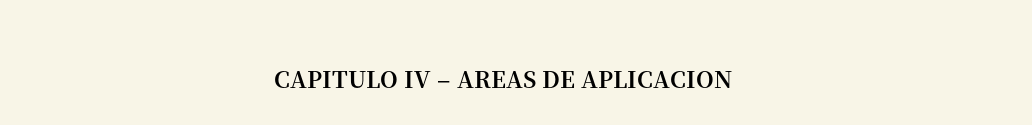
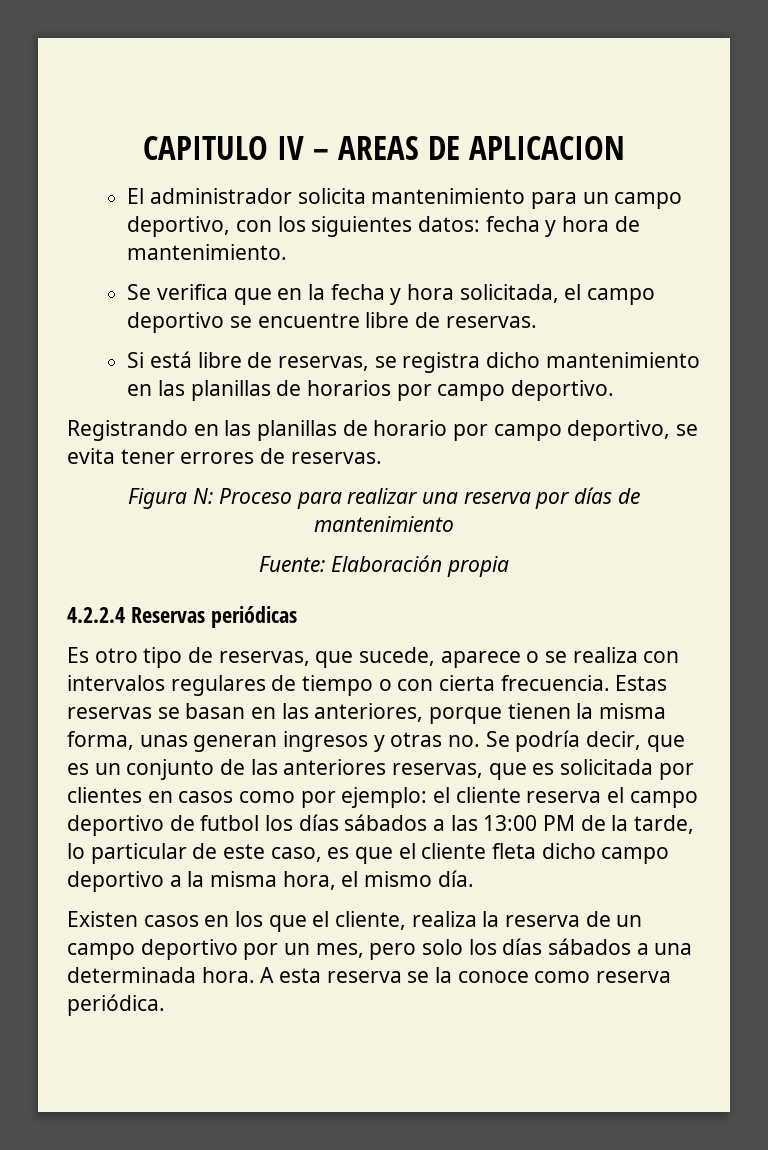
+ El administrador solicita mantenimiento para un campo deportivo, con los siguientes datos: fecha y hora de mantenimiento.
+ Se verifica que en la fecha y hora solicitada, el campo deportivo se encuentre libre de reservas.
+ Si está libre de reservas, se registra dicho mantenimiento en las planillas de horarios por campo deportivo.
+ Registrando en las planillas de horario por campo deportivo, se evita tener errores de reservas.
+ Figura N: Proceso para realizar una reserva por días de mantenimiento
+ Fuente: Elaboración propia
+ 4.2.2.4 Reservas periódicas
+ Es otro tipo de reservas, que sucede, aparece o se realiza con intervalos regulares de tiempo o con cierta frecuencia. Estas reservas se basan en las anteriores, porque tienen la misma forma, unas generan ingresos y otras no. Se podría decir, que es un conjunto de las anteriores reservas, que es solicitada por clientes en casos como por ejemplo: el cliente reserva el campo deportivo de futbol los días sábados a las 13:00 PM de la tarde, lo particular de este caso, es que el cliente fleta dicho campo deportivo a la misma hora, el mismo día.
+ Existen casos en los que el cliente, realiza la reserva de un campo deportivo por un mes, pero solo los días sábados a una determinada hora. A esta reserva se la conoce como reserva periódica.

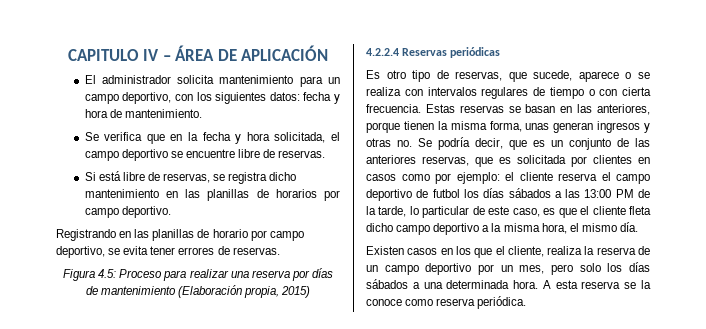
- CAPITULO IV – AREAS DE APLICACION
+ CAPITULO IV – ÁREA DE APLICACIÓN
- Figura N: Proceso para realizar una reserva por días de mantenimiento
- Fuente: Elaboración propia
+ Figura 4.5: Proceso para realizar una reserva por días de mantenimiento (Elaboración propia, 2015)

